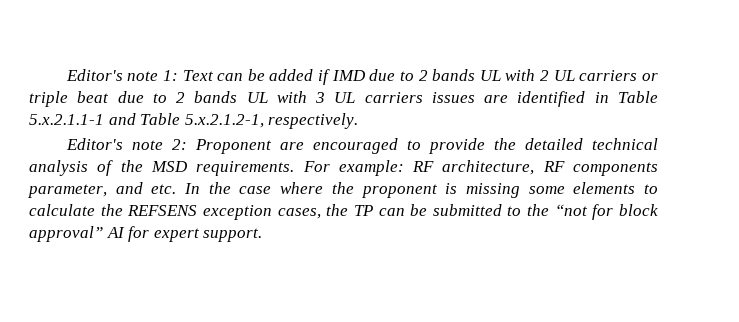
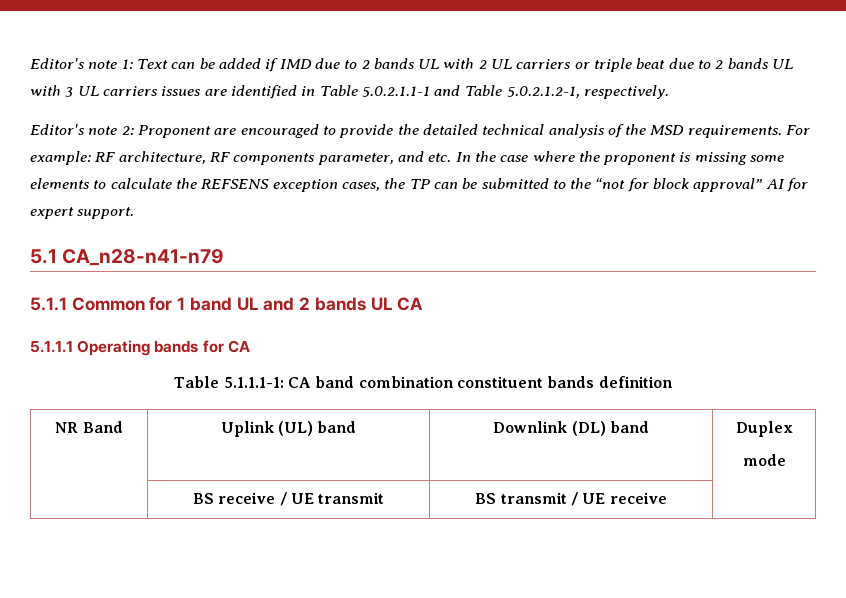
- Editor's note 1: Text can be added if IMD due to 2 bands UL with 2 UL carriers or triple beat due to 2 bands UL with 3 UL carriers issues are identified in Table 5.x.2.1.1-1 and Table 5.x.2.1.2-1, respectively.
+ Editor's note 1: Text can be added if IMD due to 2 bands UL with 2 UL carriers or triple beat due to 2 bands UL with 3 UL carriers issues are identified in Table 5.0.2.1.1-1 and Table 5.0.2.1.2-1, respectively.
+ 5.1 CA_n28-n41-n79
+ 5.1.1 Common for 1 band UL and 2 bands UL CA
+ 5.1.1.1 Operating bands for CA
+ Table 5.1.1.1-1: CA band combination constituent bands definition
+ NR Band | Uplink (UL) band | Downlink (DL) band | Duplex
+ mode
+ | BS receive / UE transmit | BS transmit / UE receive |

